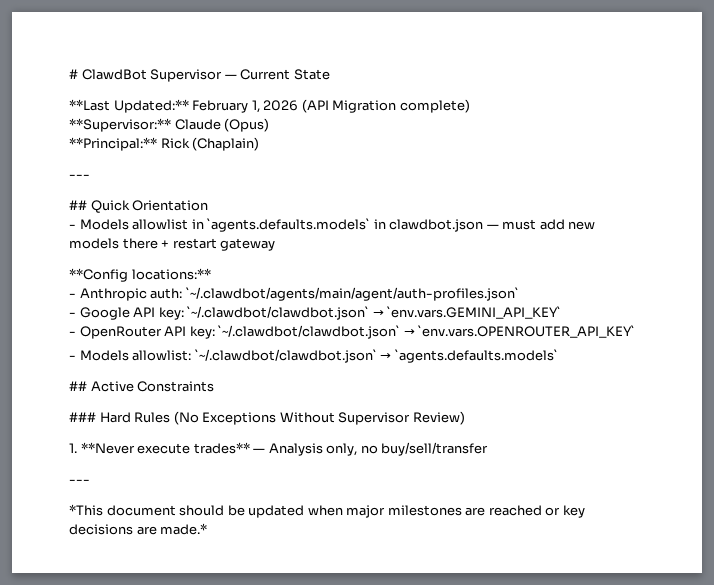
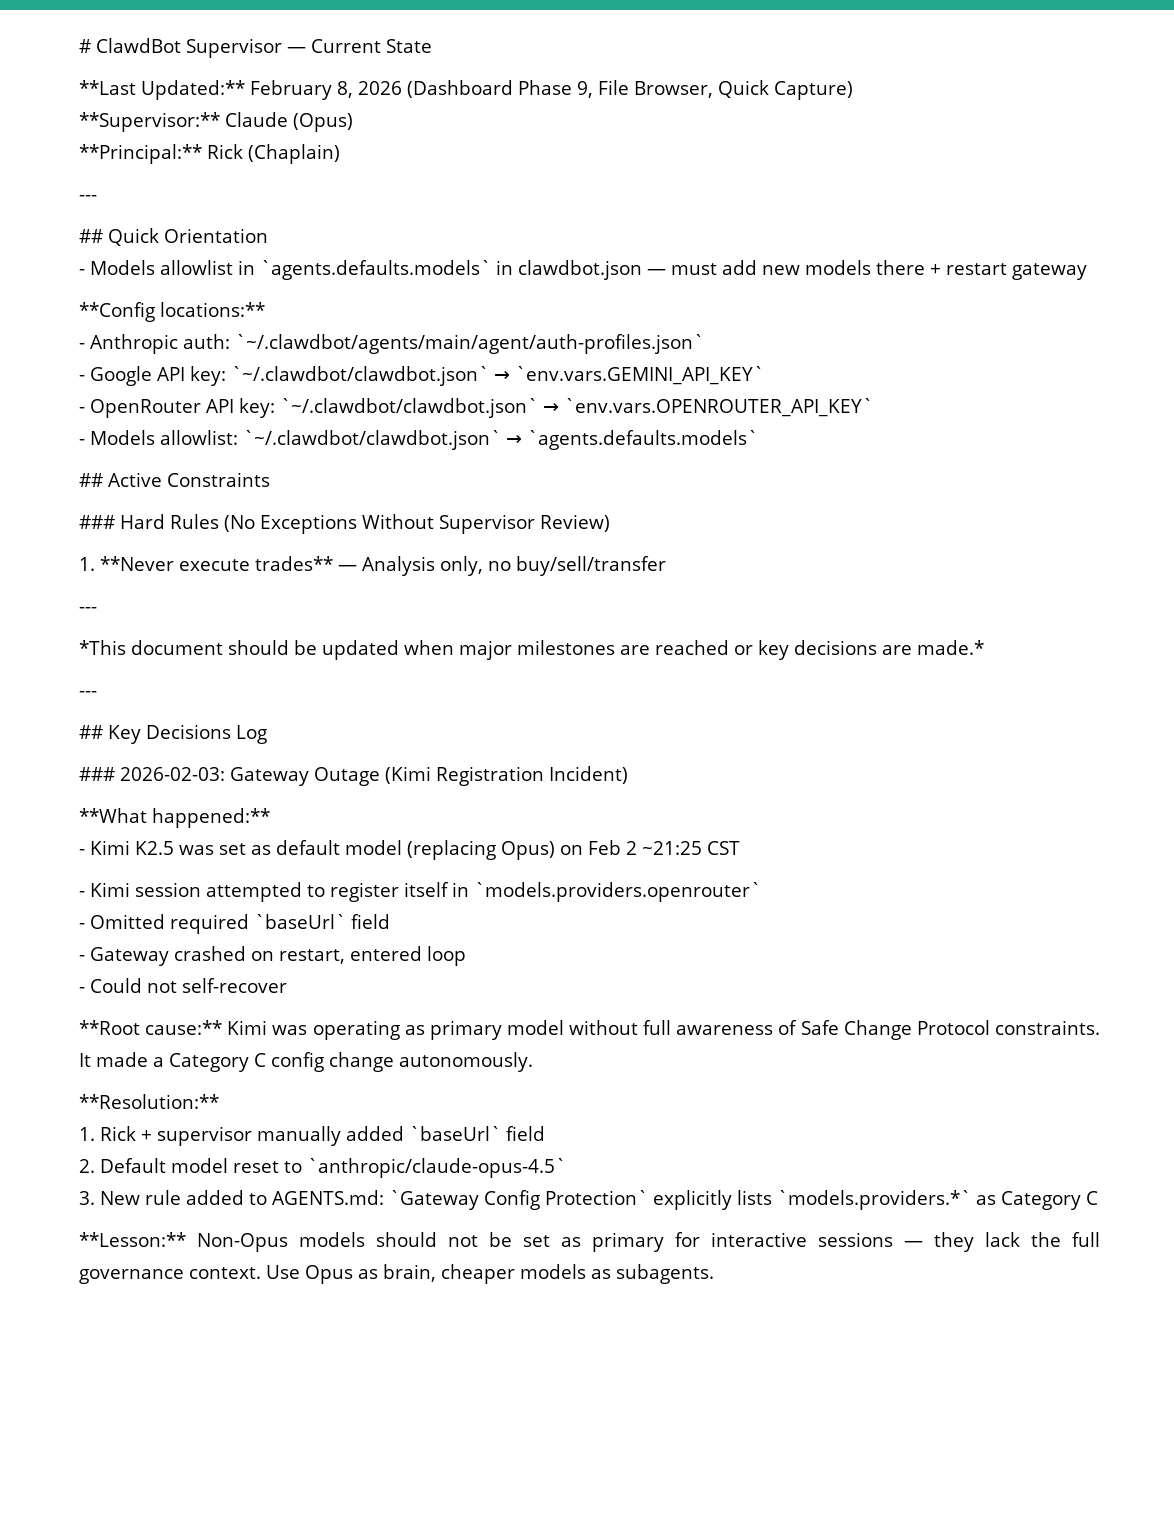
- **Last Updated:** February 1, 2026 (API Migration complete)
+ **Last Updated:** February 8, 2026 (Dashboard Phase 9, File Browser, Quick Capture)
  *This document should be updated when major milestones are reached or key decisions are made.*
+ ---
+ ## Key Decisions Log
+ ### 2026-02-03: Gateway Outage (Kimi Registration Incident)
+ **What happened:**
+ - Kimi K2.5 was set as default model (replacing Opus) on Feb 2 ~21:25 CST
+ - Kimi session attempted to register itself in `models.providers.openrouter`
+ - Omitted required `baseUrl` field
+ - Gateway crashed on restart, entered loop
+ - Could not self-recover
+ **Root cause:** Kimi was operating as primary model without full awareness of Safe Change Protocol constraints. It made a Category C config change autonomously.
+ **Resolution:**
+ 1. Rick + supervisor manually added `baseUrl` field
+ 2. Default model reset to `anthropic/claude-opus-4.5`
+ 3. New rule added to AGENTS.md: `Gateway Config Protection` explicitly lists `models.providers.*` as Category C
+ **Lesson:** Non-Opus models should not be set as primary for interactive sessions — they lack the full governance context. Use Opus as brain, cheaper models as subagents.

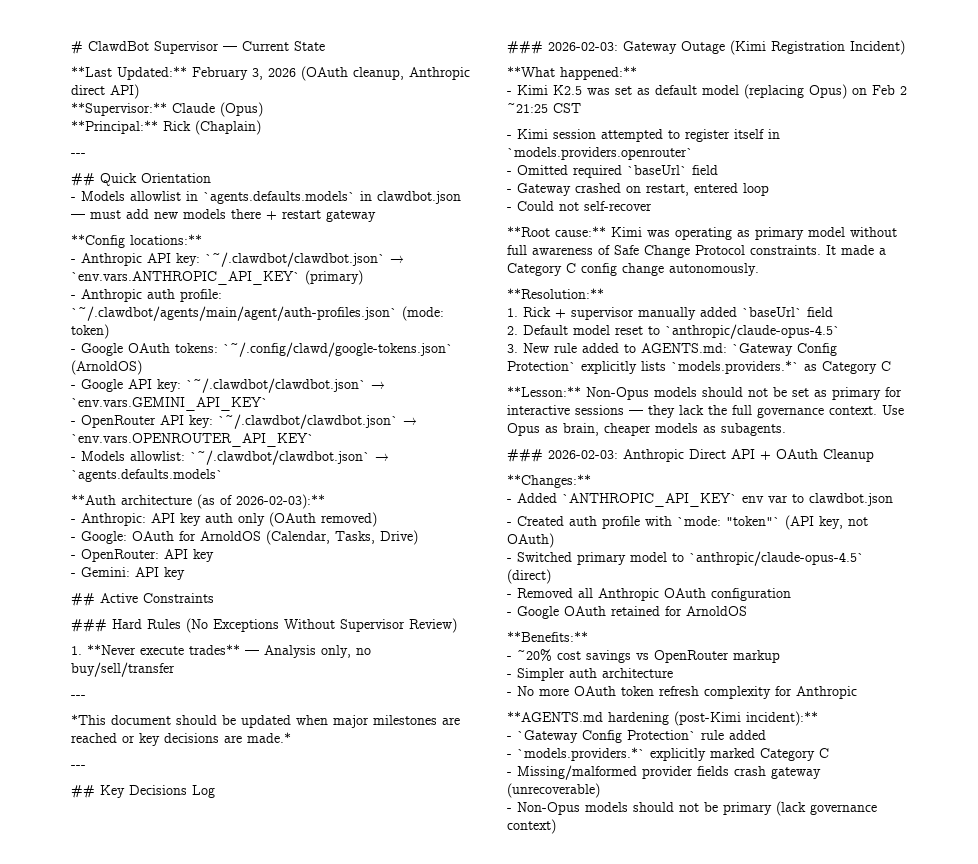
- **Last Updated:** February 8, 2026 (Dashboard Phase 9, File Browser, Quick Capture)
+ **Last Updated:** February 3, 2026 (OAuth cleanup, Anthropic direct API)
- - Anthropic auth: `~/.clawdbot/agents/main/agent/auth-profiles.json`
+ - Anthropic API key: `~/.clawdbot/clawdbot.json` → `env.vars.ANTHROPIC_API_KEY` (primary)
+ - Anthropic auth profile: `~/.clawdbot/agents/main/agent/auth-profiles.json` (mode: token)
+ - Google OAuth tokens: `~/.config/clawd/google-tokens.json` (ArnoldOS)
+ **Auth architecture (as of 2026-02-03):**
+ - Anthropic: API key auth only (OAuth removed)
+ - Google: OAuth for ArnoldOS (Calendar, Tasks, Drive)
+ - OpenRouter: API key
+ - Gemini: API key
+ ### 2026-02-03: Anthropic Direct API + OAuth Cleanup
+ **Changes:**
+ - Added `ANTHROPIC_API_KEY` env var to clawdbot.json
+ - Created auth profile with `mode: "token"` (API key, not OAuth)
+ - Switched primary model to `anthropic/claude-opus-4.5` (direct)
+ - Removed all Anthropic OAuth configuration
+ - Google OAuth retained for ArnoldOS
+ **Benefits:**
+ - ~20% cost savings vs OpenRouter markup
+ - Simpler auth architecture
+ - No more OAuth token refresh complexity for Anthropic
+ **AGENTS.md hardening (post-Kimi incident):**
+ - `Gateway Config Protection` rule added
+ - `models.providers.*` explicitly marked Category C
+ - Missing/malformed provider fields crash gateway (unrecoverable)
+ - Non-Opus models should not be primary (lack governance context)

